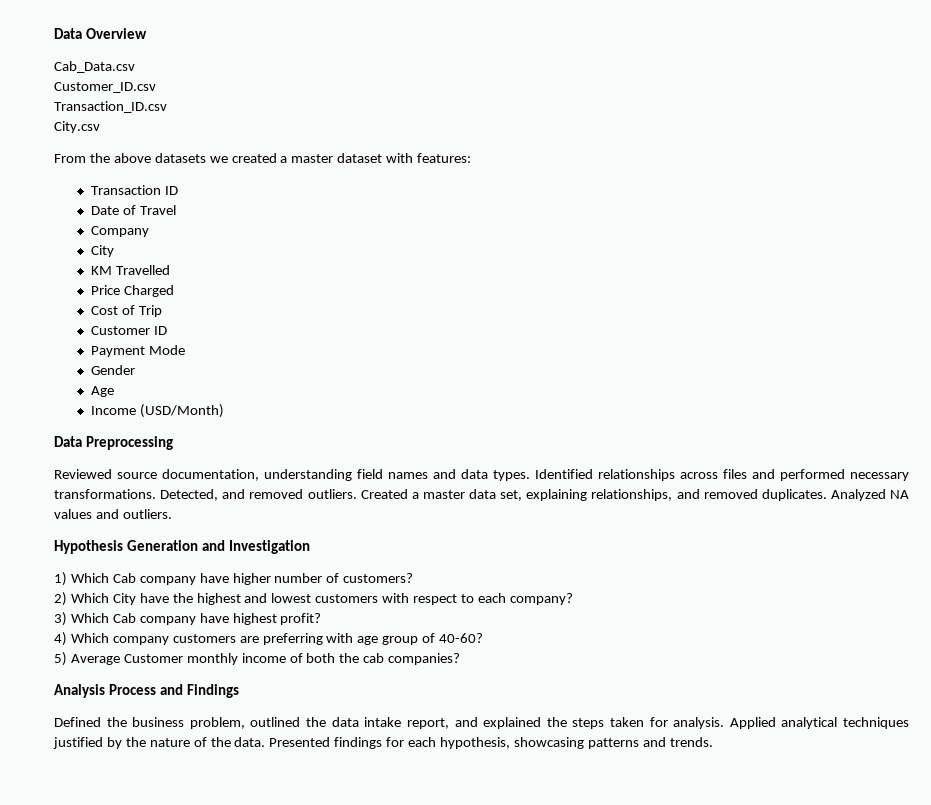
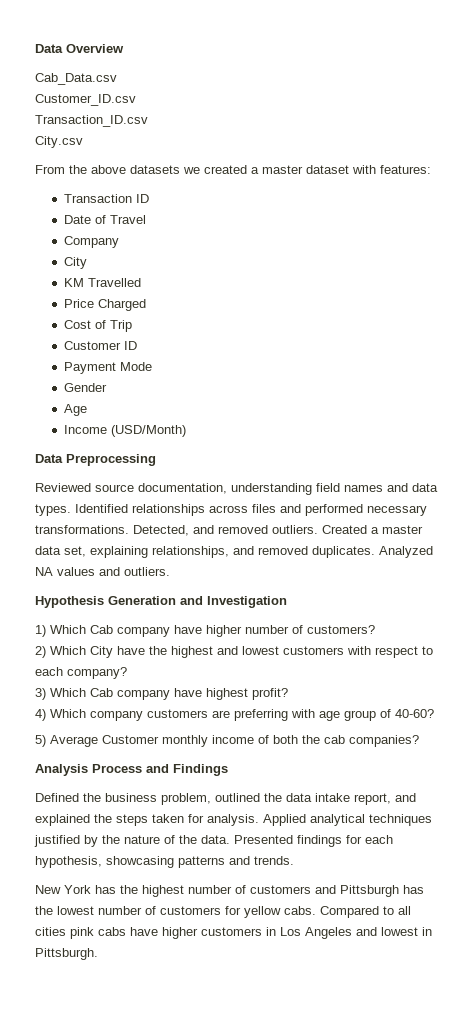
+ New York has the highest number of customers and Pittsburgh has the lowest number of customers for yellow cabs. Compared to all cities pink cabs have higher customers in Los Angeles and lowest in Pittsburgh.

